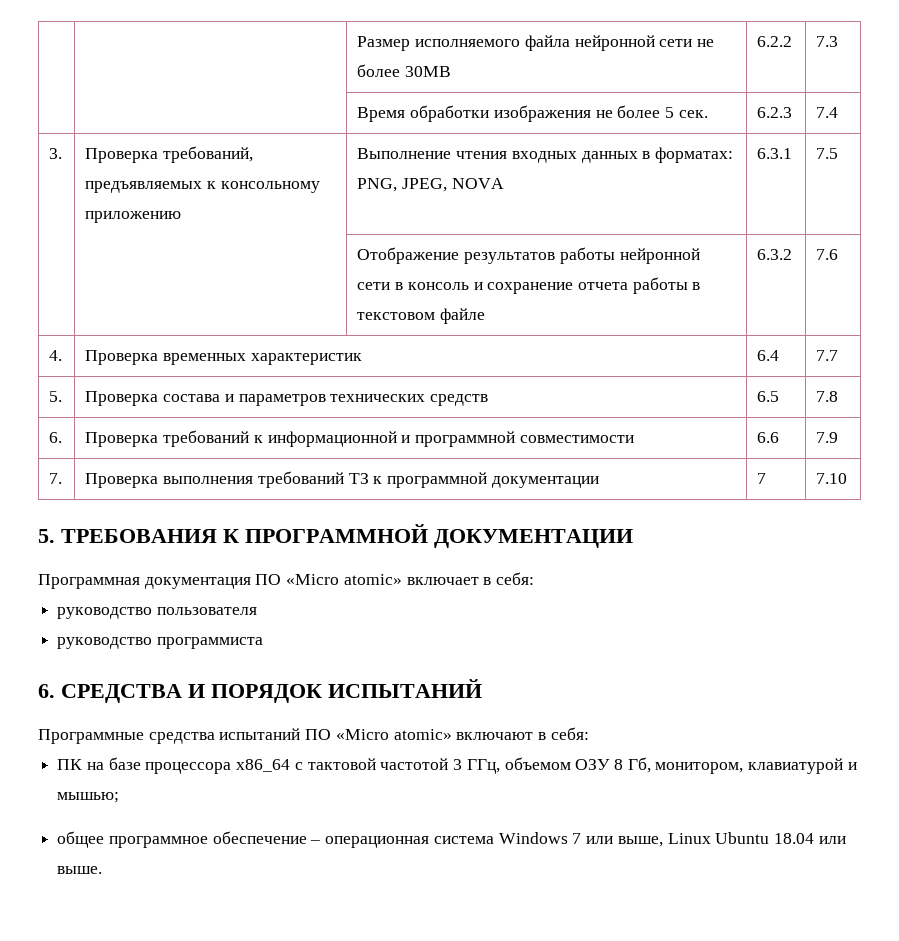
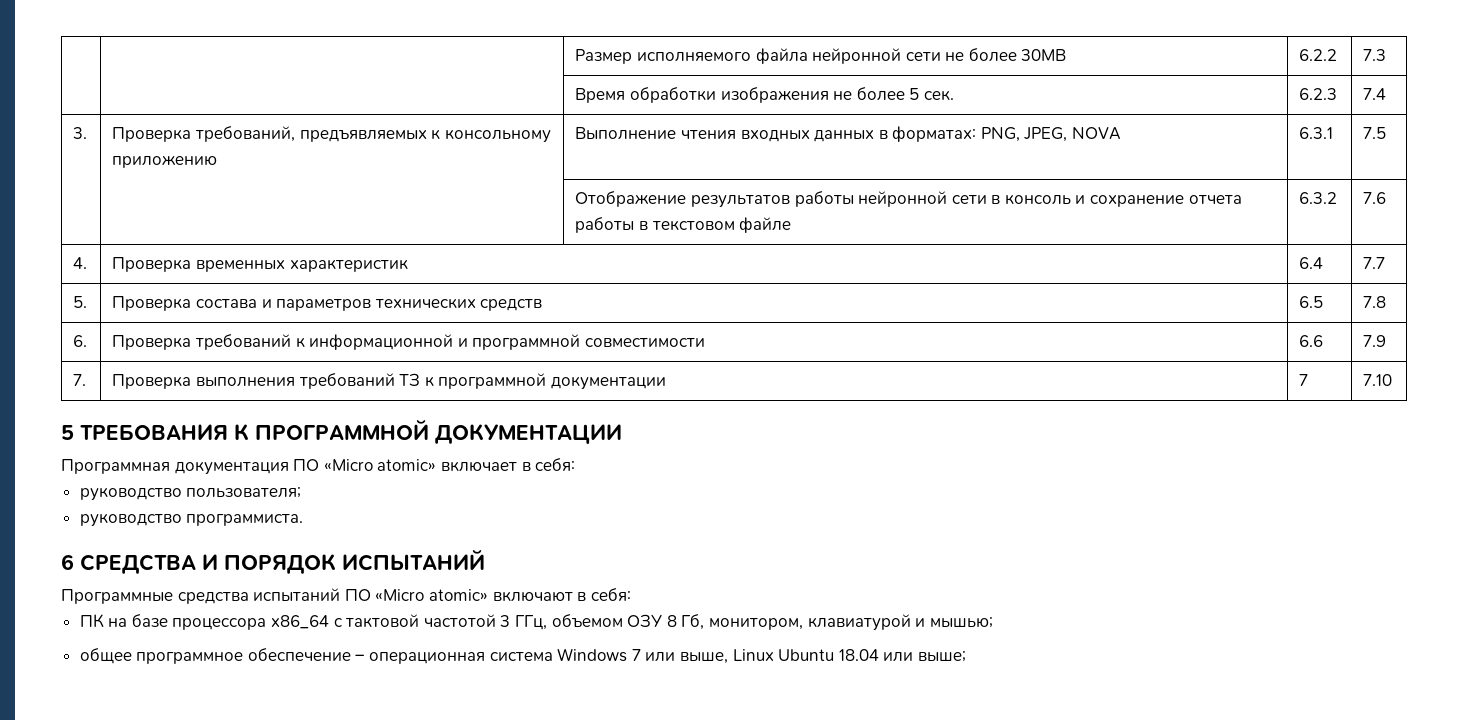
- 5. ТРЕБОВАНИЯ К ПРОГРАММНОЙ ДОКУМЕНТАЦИИ
+ 5 ТРЕБОВАНИЯ К ПРОГРАММНОЙ ДОКУМЕНТАЦИИ
- руководство пользователя
- руководство программиста
- 6. СРЕДСТВА И ПОРЯДОК ИСПЫТАНИЙ
+ руководство пользователя;
+ руководство программиста.
+ 6 СРЕДСТВА И ПОРЯДОК ИСПЫТАНИЙ
- общее программное обеспечение – операционная система Windows 7 или выше, Linux Ubuntu 18.04 или выше.
+ общее программное обеспечение – операционная система Windows 7 или выше, Linux Ubuntu 18.04 или выше;

